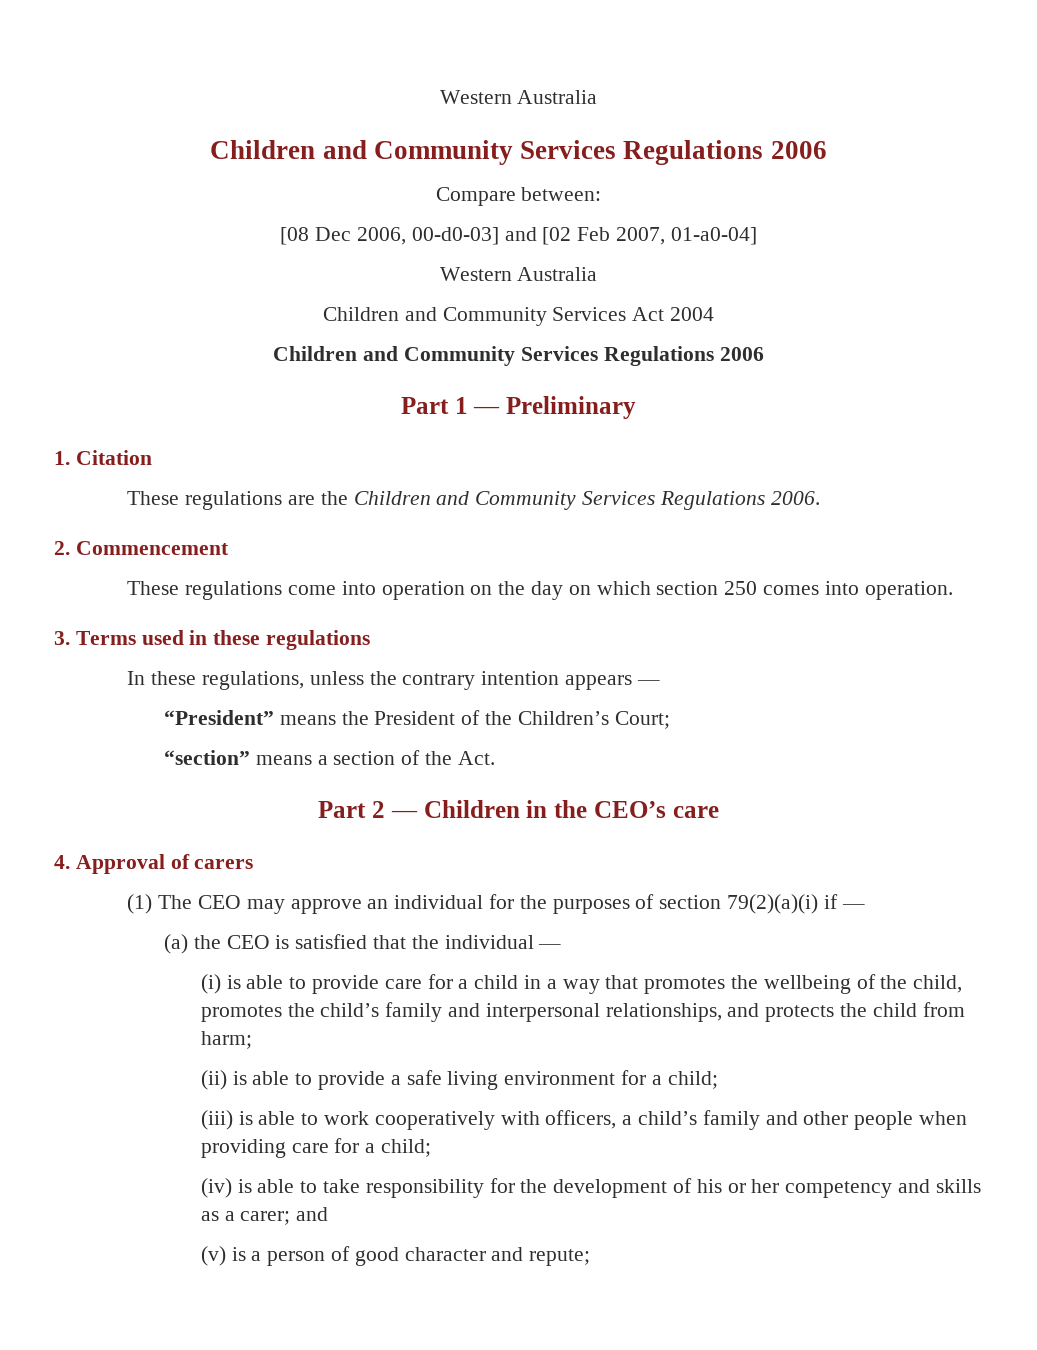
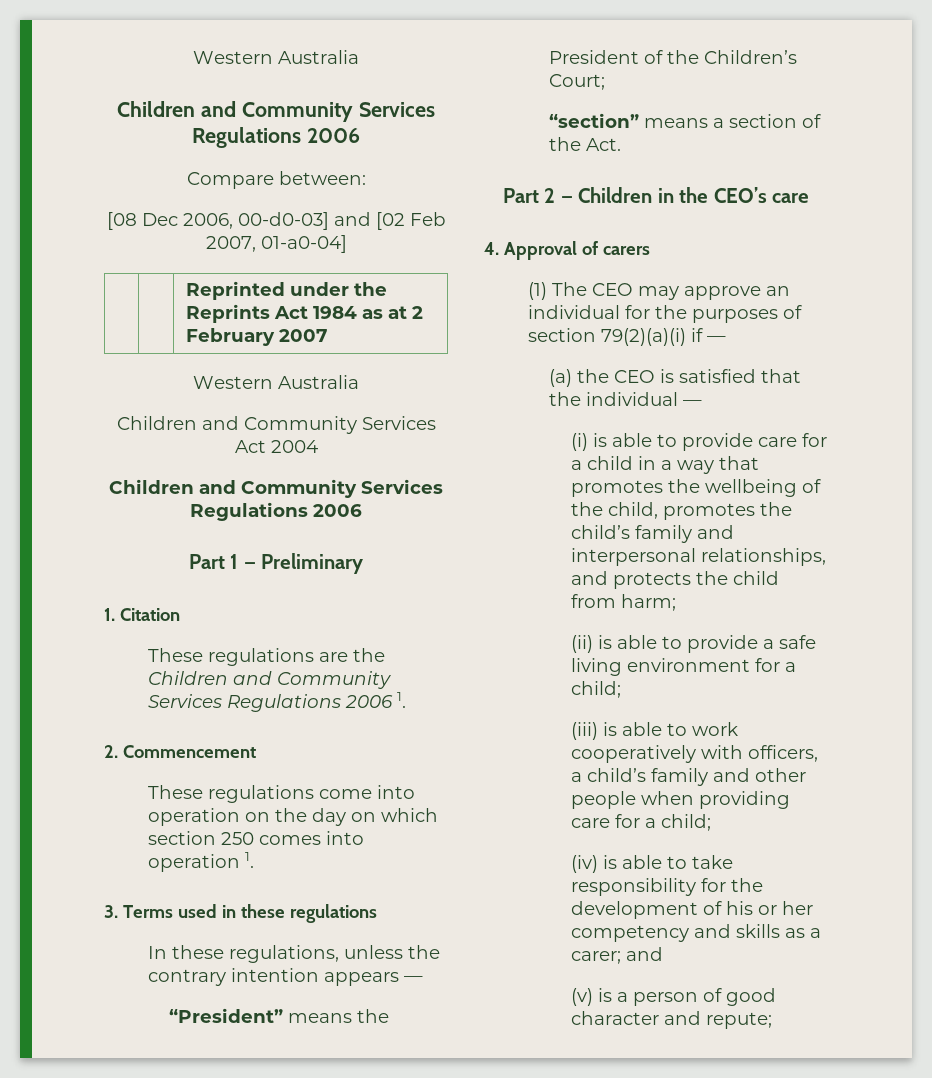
+ | | Reprinted under the Reprints Act 1984 as at 2 February 2007
- These regulations are the Children and Community Services Regulations 2006.
+ These regulations are the Children and Community Services Regulations 2006 1.
- These regulations come into operation on the day on which section 250 comes into operation.
+ These regulations come into operation on the day on which section 250 comes into operation 1.

